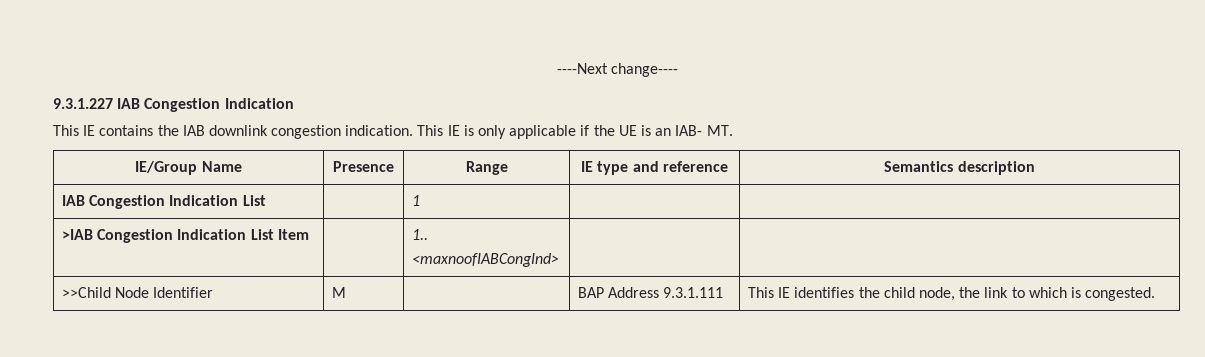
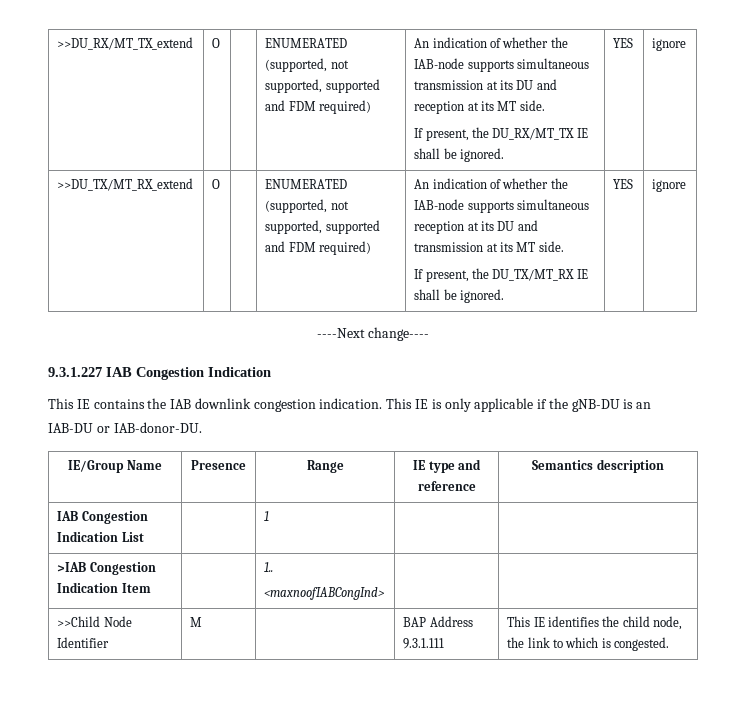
+ >>DU_RX/MT_TX_extend | O | | ENUMERATED (supported, not supported, supported and FDM required) | An indication of whether the IAB-node supports simultaneous transmission at its DU and reception at its MT side.
+ If present, the DU_RX/MT_TX IE shall be ignored. | YES | ignore
+ >>DU_TX/MT_RX_extend | O | | ENUMERATED (supported, not supported, supported and FDM required) | An indication of whether the IAB-node supports simultaneous reception at its DU and transmission at its MT side.
+ If present, the DU_TX/MT_RX IE shall be ignored. | YES | ignore
- This IE is only applicable if the UE is an IAB- MT.
+ This IE is only applicable if the gNB-DU is an IAB-DU or IAB-donor-DU.
- >IAB Congestion Indication List Item | | 1..
+ >IAB Congestion Indication Item | | 1..

